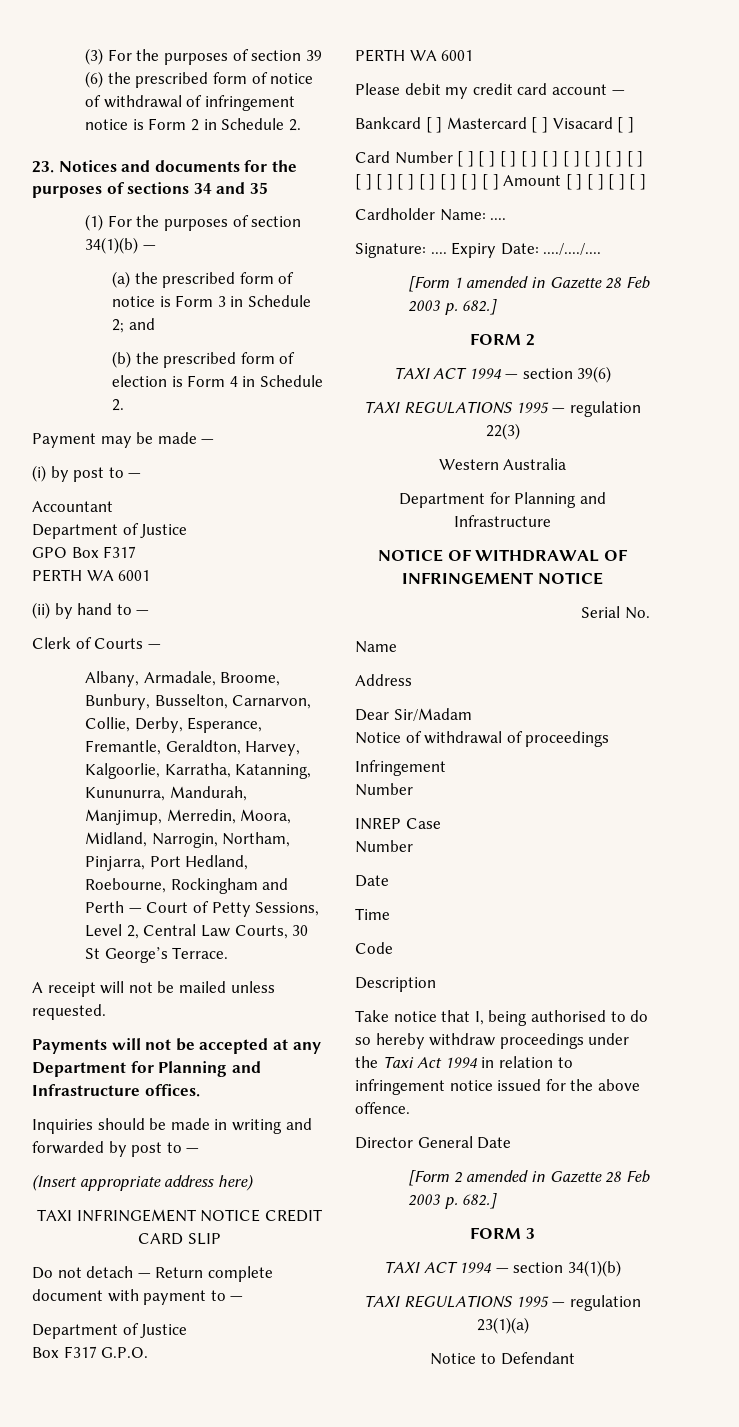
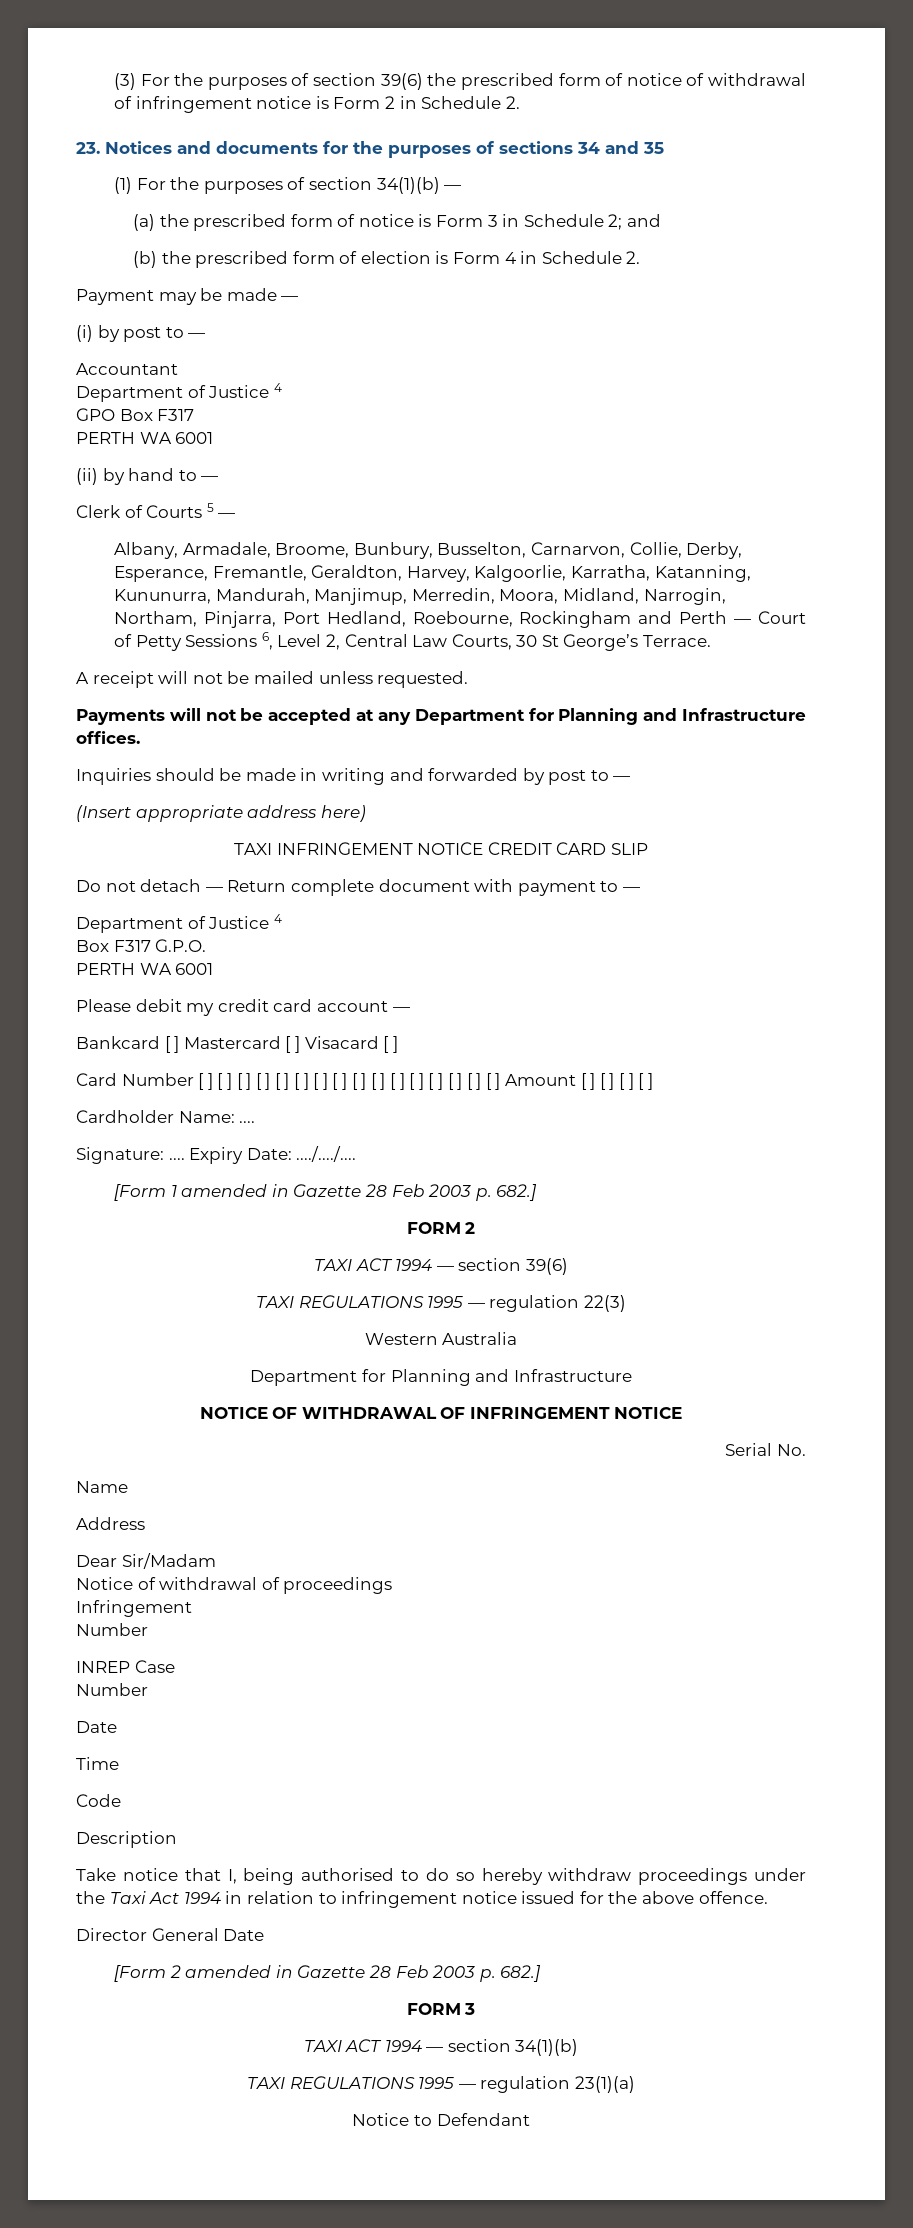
- (3) For the purposes of section 39 (6) the prescribed form of notice of withdrawal of infringement notice is Form 2 in Schedule 2.
+ (3) For the purposes of section 39(6) the prescribed form of notice of withdrawal of infringement notice is Form 2 in Schedule 2.
  Accountant
- Department of Justice
+ Department of Justice 4
- Clerk of Courts —
+ Clerk of Courts 5 —
- Albany, Armadale, Broome, Bunbury, Busselton, Carnarvon, Collie, Derby, Esperance, Fremantle, Geraldton, Harvey, Kalgoorlie, Karratha, Katanning, Kununurra, Mandurah, Manjimup, Merredin, Moora, Midland, Narrogin, Northam, Pinjarra, Port Hedland, Roebourne, Rockingham and Perth — Court of Petty Sessions, Level 2, Central Law Courts, 30 St George’s Terrace.
+ Albany, Armadale, Broome, Bunbury, Busselton, Carnarvon, Collie, Derby, Esperance, Fremantle, Geraldton, Harvey, Kalgoorlie, Karratha, Katanning, Kununurra, Mandurah, Manjimup, Merredin, Moora, Midland, Narrogin, Northam, Pinjarra, Port Hedland, Roebourne, Rockingham and Perth — Court of Petty Sessions 6, Level 2, Central Law Courts, 30 St George’s Terrace.
  Do not detach — Return complete document with payment to —
- Department of Justice
+ Department of Justice 4

